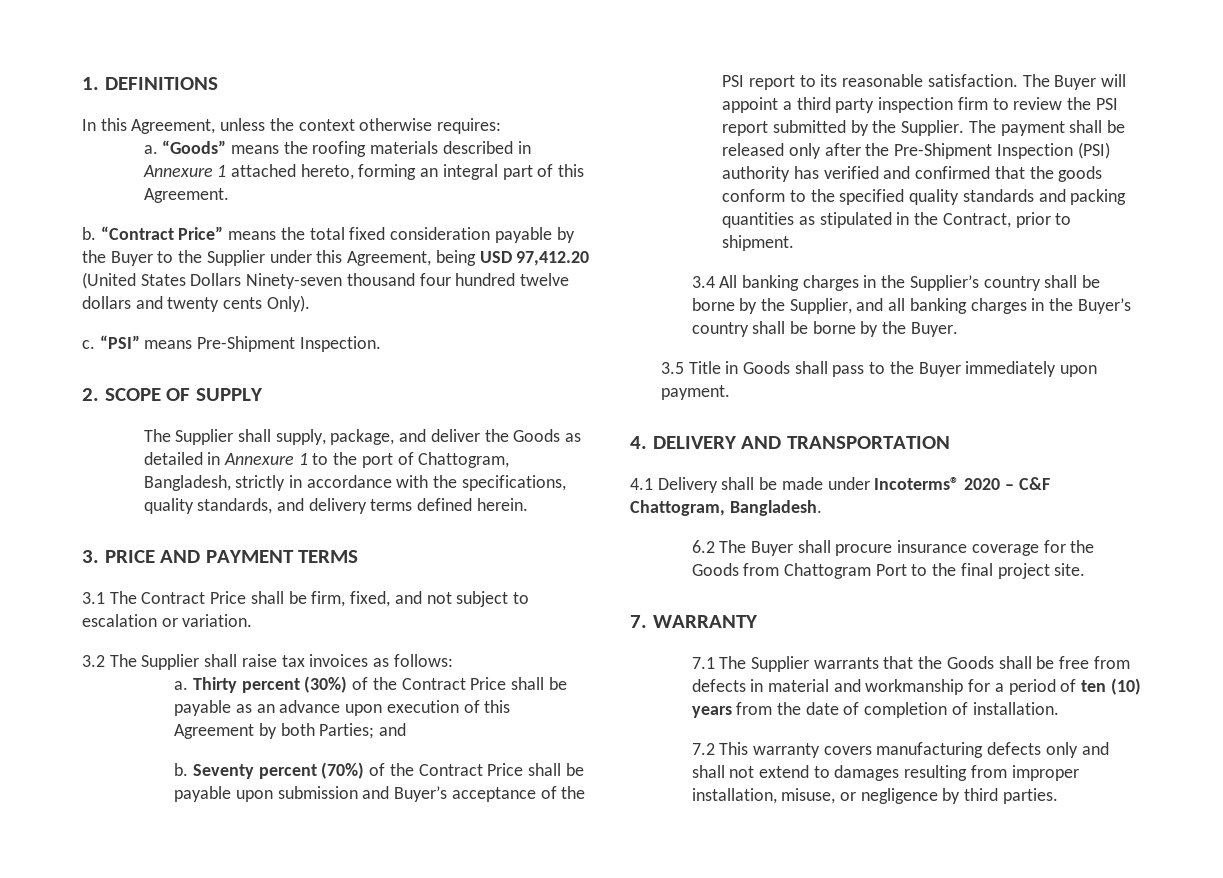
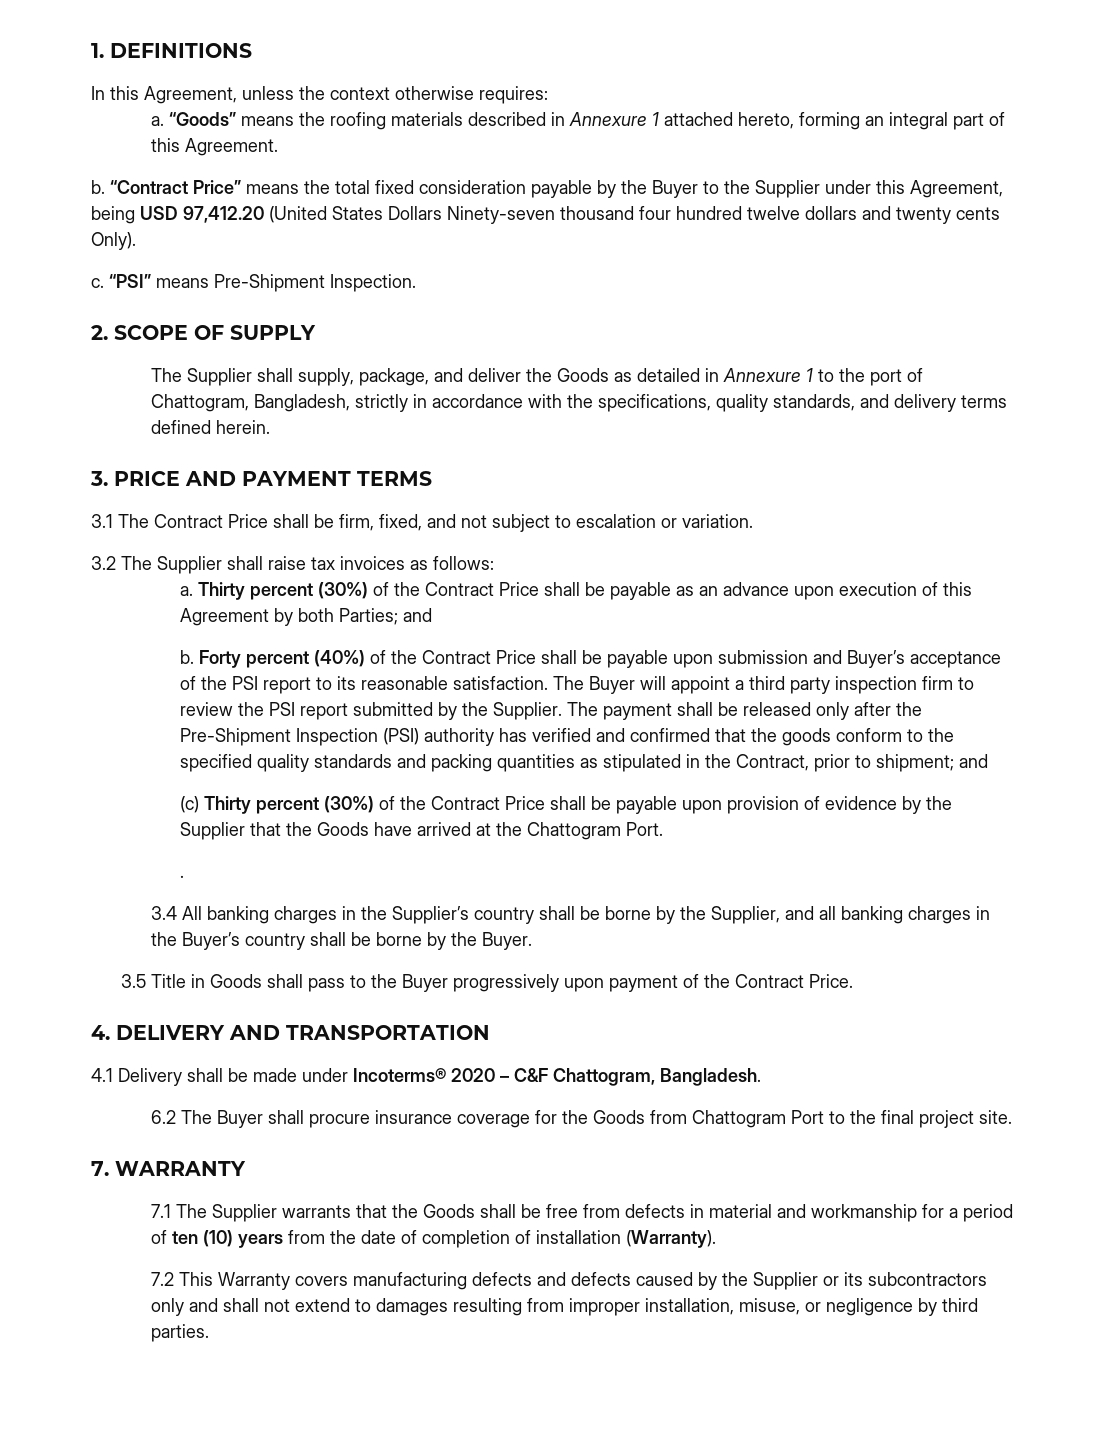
- Seventy percent (70%) of the Contract Price shall be payable upon submission and Buyer’s acceptance of the PSI report to its reasonable satisfaction.
+ Forty percent (40%) of the Contract Price shall be payable upon submission and Buyer’s acceptance of the PSI report to its reasonable satisfaction.
- The payment shall be released only after the Pre-Shipment Inspection (PSI) authority has verified and confirmed that the goods conform to the specified quality standards and packing quantities as stipulated in the Contract, prior to shipment.
+ The payment shall be released only after the Pre-Shipment Inspection (PSI) authority has verified and confirmed that the goods conform to the specified quality standards and packing quantities as stipulated in the Contract, prior to shipment; and
+ (c) Thirty percent (30%) of the Contract Price shall be payable upon provision of evidence by the Supplier that the Goods have arrived at the Chattogram Port.
+ .
- 3.5 Title in Goods shall pass to the Buyer immediately upon payment.
+ 3.5 Title in Goods shall pass to the Buyer progressively upon payment of the Contract Price.
- 7.1 The Supplier warrants that the Goods shall be free from defects in material and workmanship for a period of ten (10) years from the date of completion of installation.
+ 7.1 The Supplier warrants that the Goods shall be free from defects in material and workmanship for a period of ten (10) years from the date of completion of installation (Warranty).
- 7.2 This warranty covers manufacturing defects only and shall not extend to damages resulting from improper installation, misuse, or negligence by third parties.
+ 7.2 This Warranty covers manufacturing defects and defects caused by the Supplier or its subcontractors only and shall not extend to damages resulting from improper installation, misuse, or negligence by third parties.

